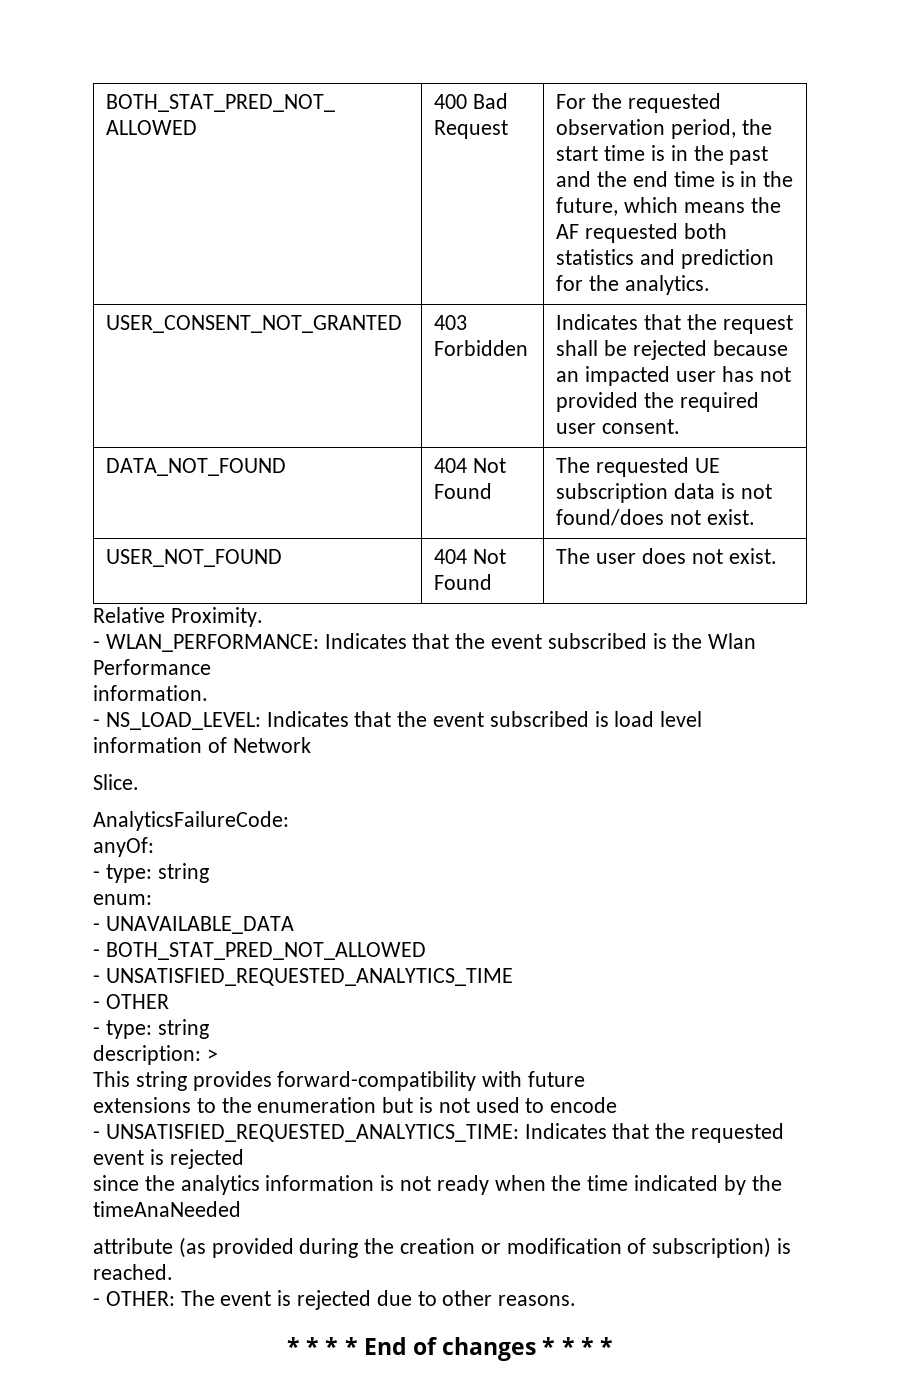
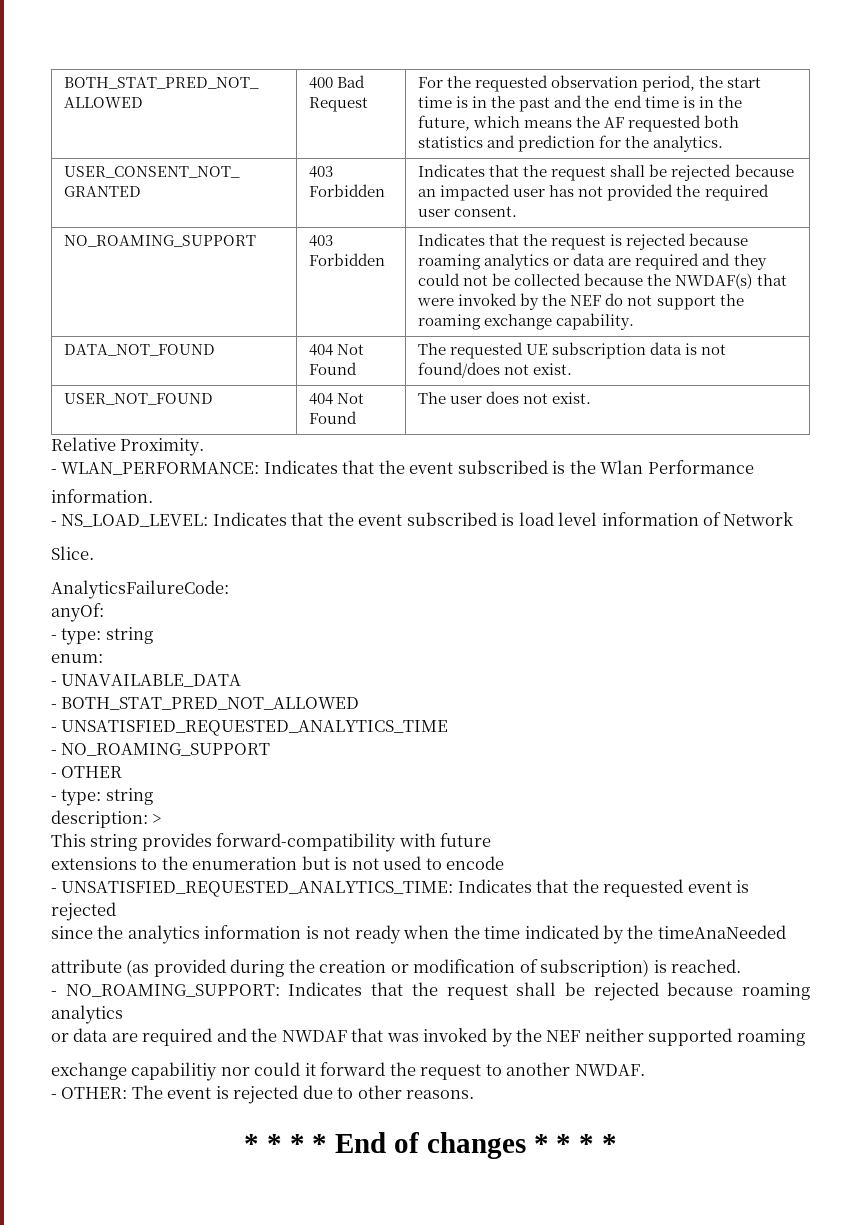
+ NO_ROAMING_SUPPORT | 403 Forbidden | Indicates that the request is rejected because roaming analytics or data are required and they could not be collected because the NWDAF(s) that were invoked by the NEF do not support the roaming exchange capability.
+ - NO_ROAMING_SUPPORT
+ - NO_ROAMING_SUPPORT: Indicates that the request shall be rejected because roaming analytics
+ or data are required and the NWDAF that was invoked by the NEF neither supported roaming
+ exchange capabilitiy nor could it forward the request to another NWDAF.

